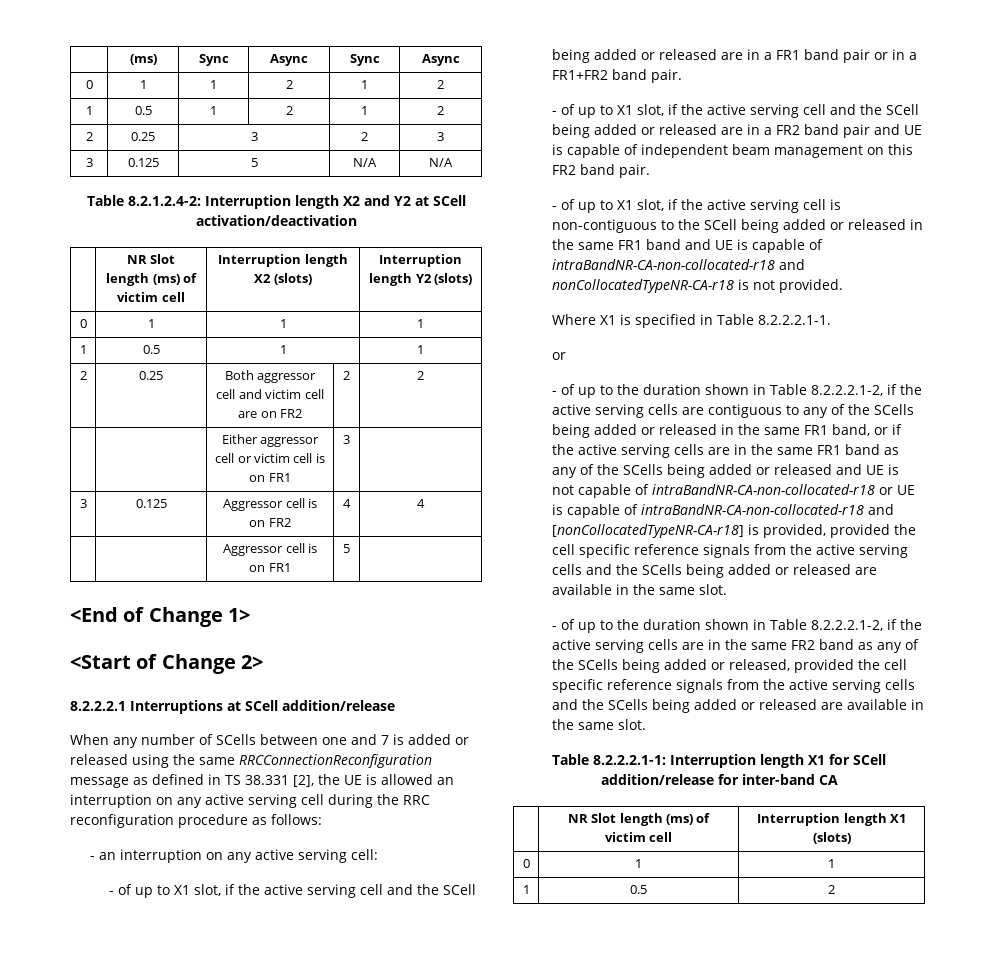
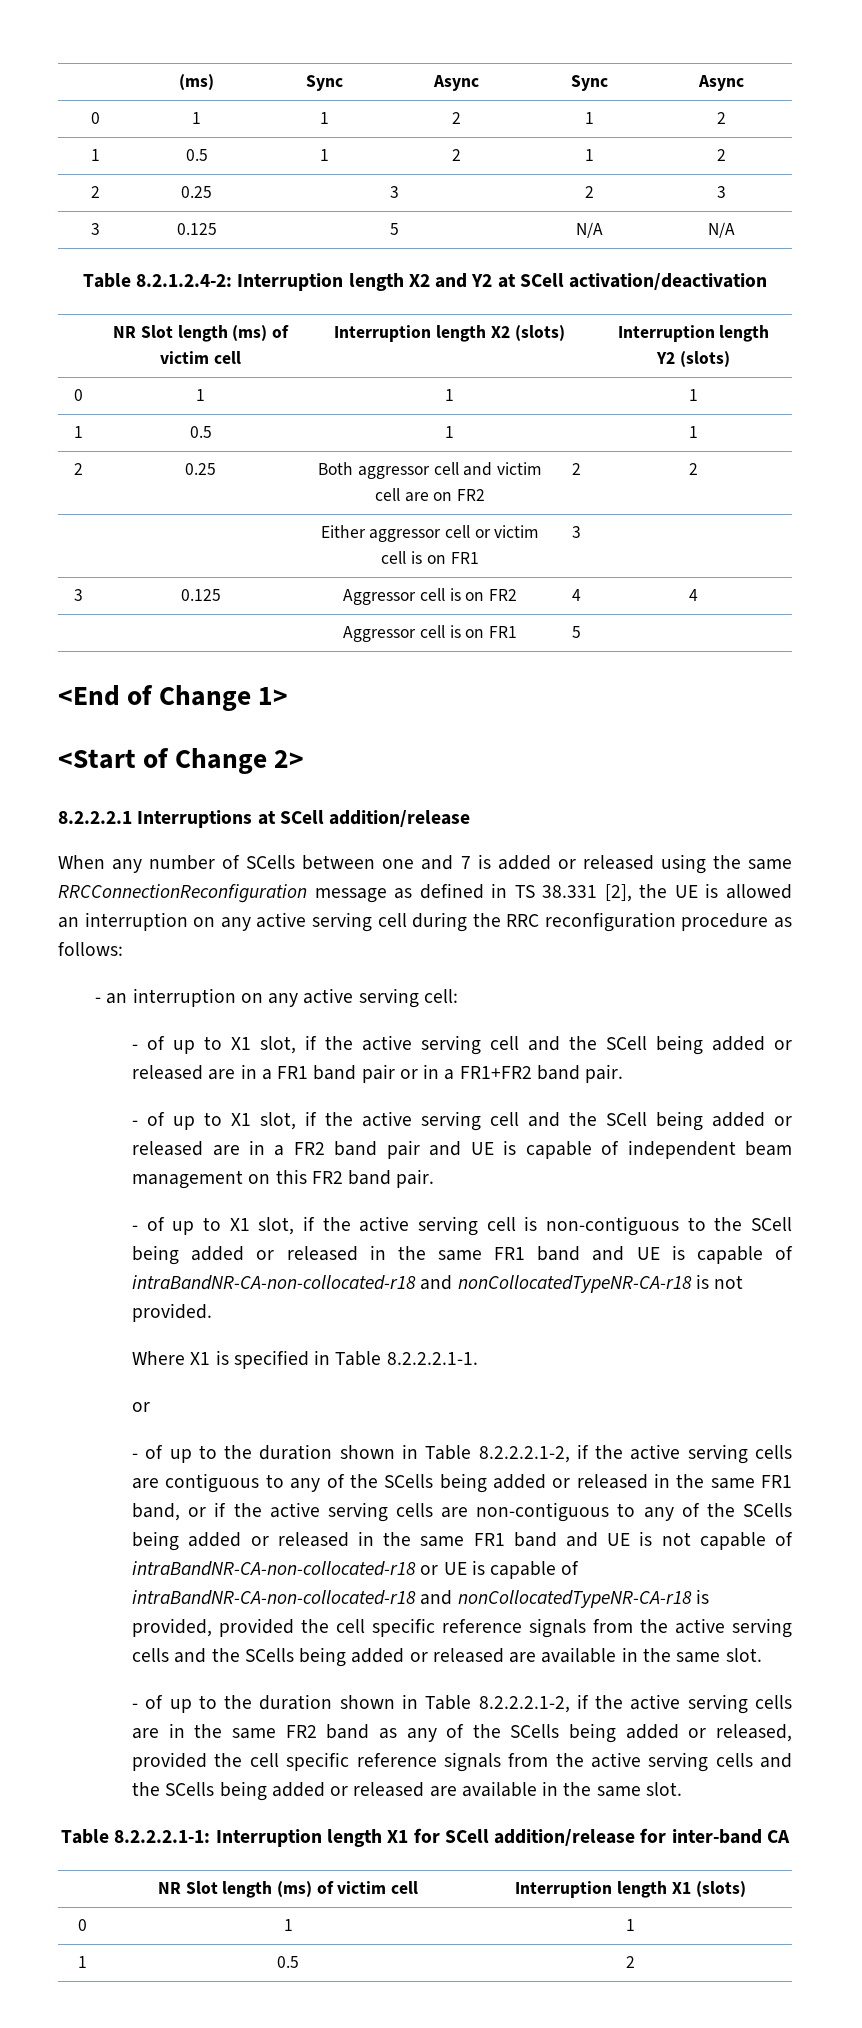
- - of up to the duration shown in Table 8.2.2.2.1-2, if the active serving cells are contiguous to any of the SCells being added or released in the same FR1 band, or if the active serving cells are in the same FR1 band as any of the SCells being added or released and UE is not capable of intraBandNR-CA-non-collocated-r18 or UE is capable of intraBandNR-CA-non-collocated-r18 and [nonCollocatedTypeNR-CA-r18] is provided, provided the cell specific reference signals from the active serving cells and the SCells being added or released are available in the same slot.
+ - of up to the duration shown in Table 8.2.2.2.1-2, if the active serving cells are contiguous to any of the SCells being added or released in the same FR1 band, or if the active serving cells are non-contiguous to any of the SCells being added or released in the same FR1 band and UE is not capable of intraBandNR-CA-non-collocated-r18 or UE is capable of intraBandNR-CA-non-collocated-r18 and nonCollocatedTypeNR-CA-r18 is provided, provided the cell specific reference signals from the active serving cells and the SCells being added or released are available in the same slot.

